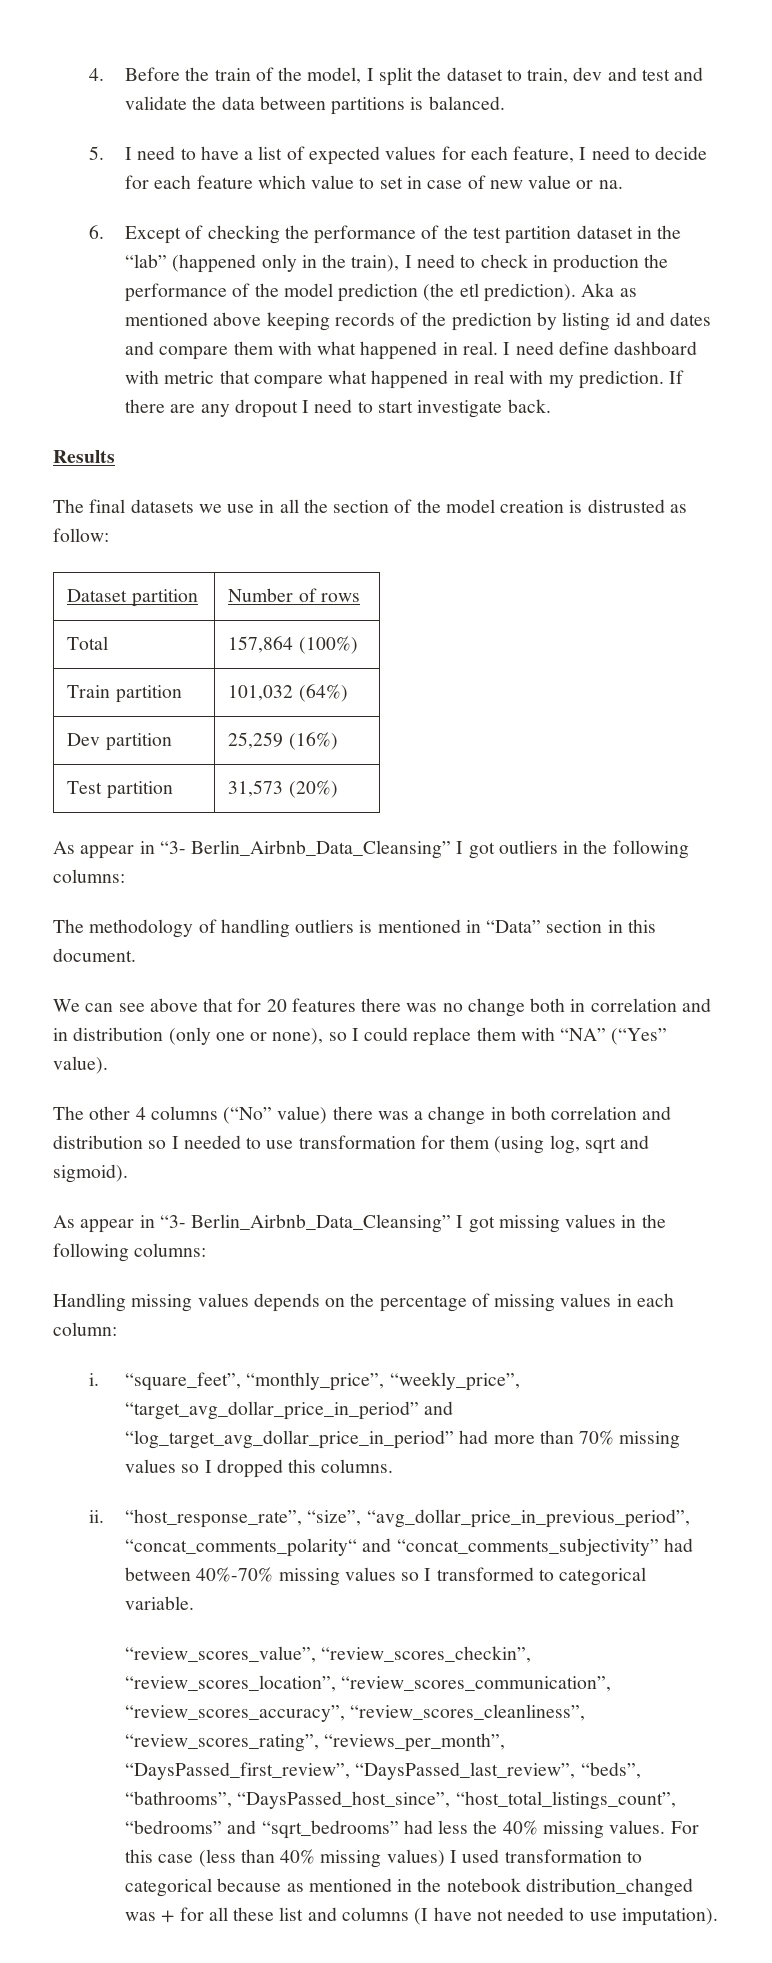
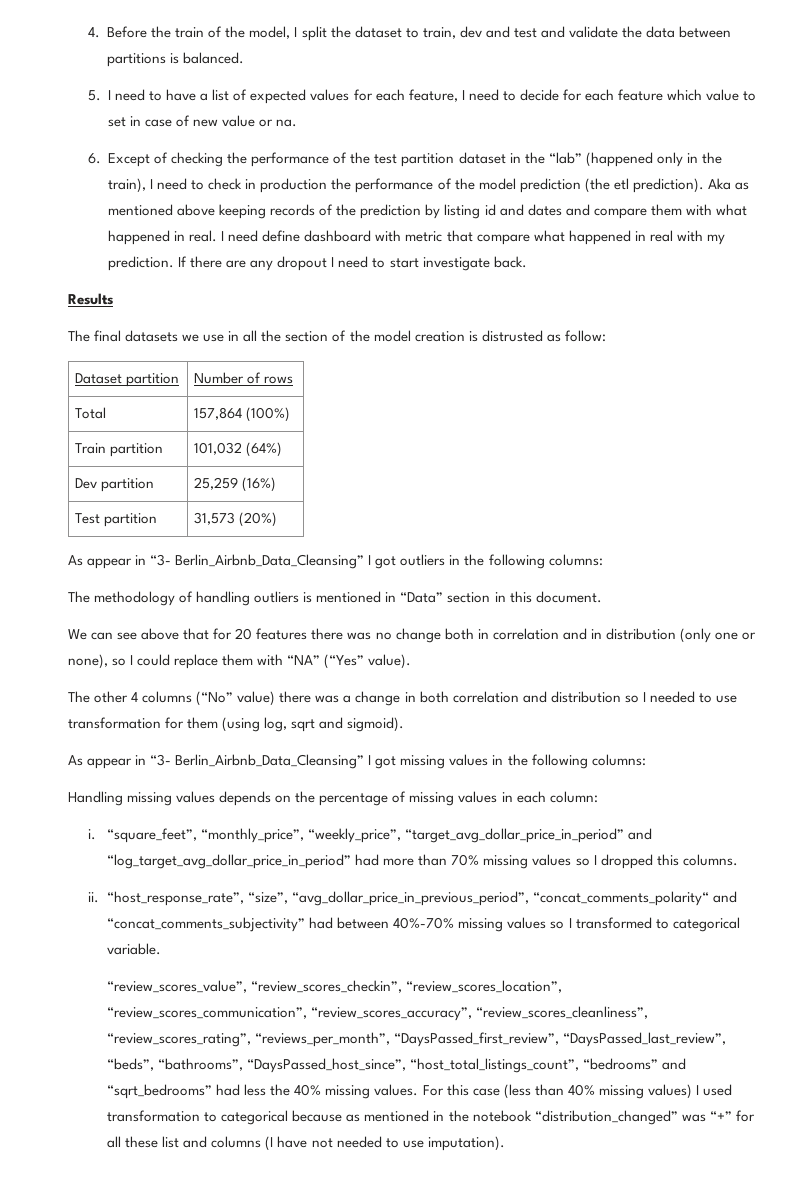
- For this case (less than 40% missing values) I used transformation to categorical because as mentioned in the notebook distribution_changed was + for all these list and columns (I have not needed to use imputation).
+ For this case (less than 40% missing values) I used transformation to categorical because as mentioned in the notebook “distribution_changed” was “+” for all these list and columns (I have not needed to use imputation).

